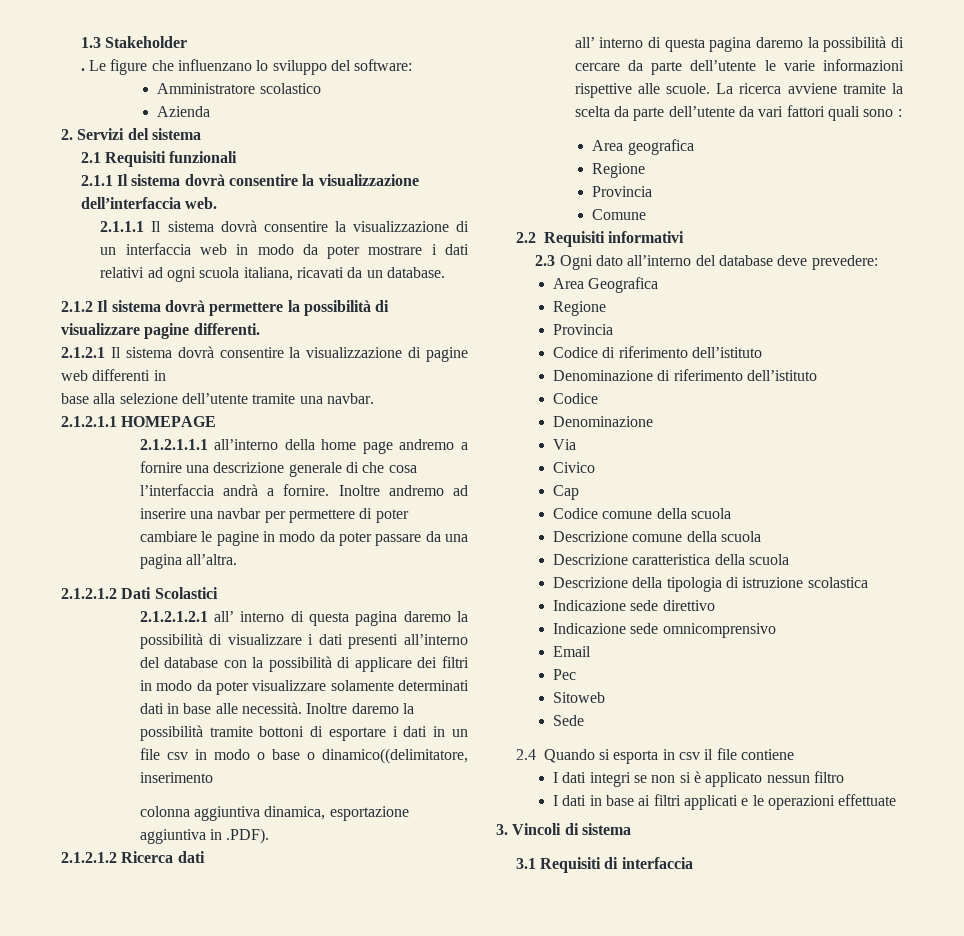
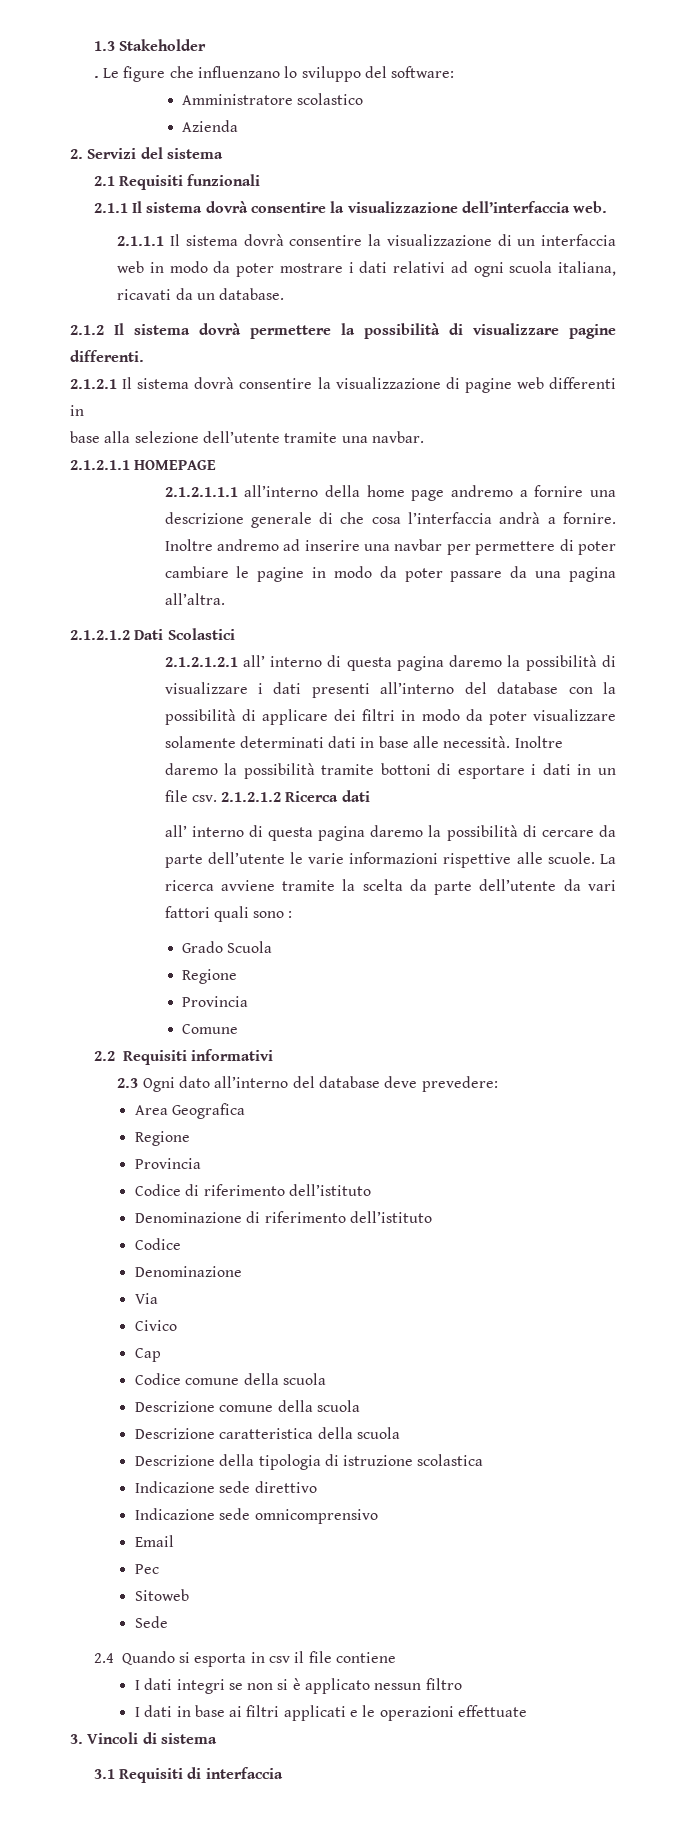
- Inoltre daremo la possibilità tramite bottoni di esportare i dati in un file csv in modo o base o dinamico((delimitatore, inserimento
- colonna aggiuntiva dinamica, esportazione aggiuntiva in .PDF).
- 2.1.2.1.2 Ricerca dati
+ Inoltre daremo la possibilità tramite bottoni di esportare i dati in un file csv. 2.1.2.1.2 Ricerca dati
- Area geografica
+ Grado Scuola

